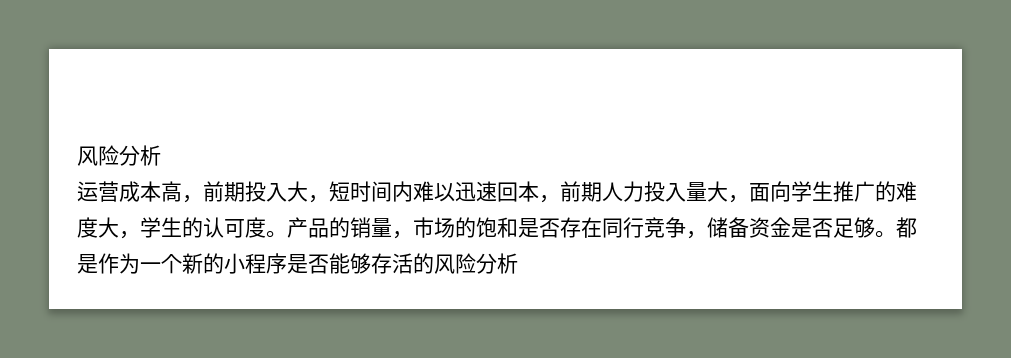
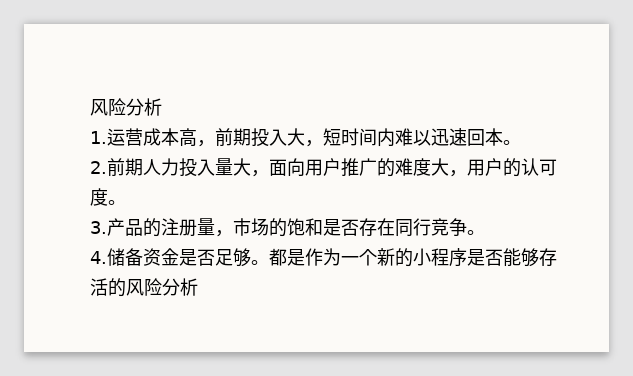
- 运营成本高，前期投入大，短时间内难以迅速回本，前期人力投入量大，面向学生推广的难度大，学生的认可度。产品的销量，市场的饱和是否存在同行竞争，储备资金是否足够。
+ 1.运营成本高，前期投入大，短时间内难以迅速回本。
+ 2.前期人力投入量大，面向用户推广的难度大，用户的认可度。
+ 3.产品的注册量，市场的饱和是否存在同行竞争。
+ 4.储备资金是否足够。

